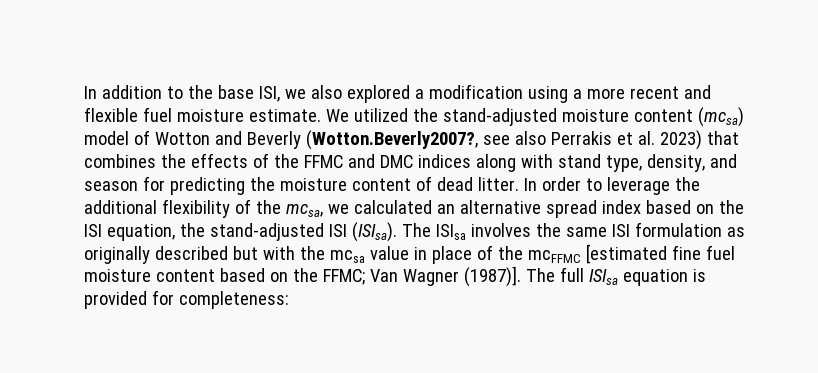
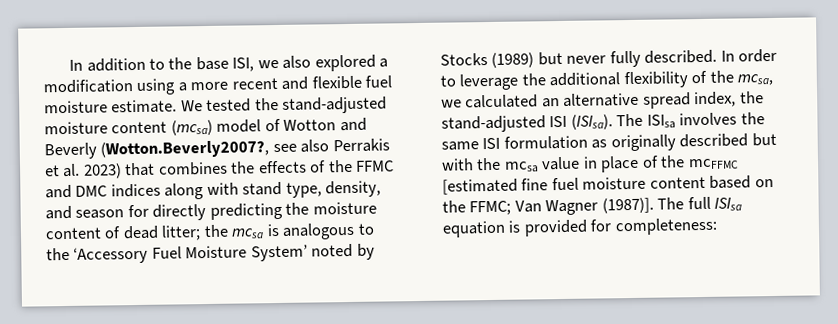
- We utilized the stand-adjusted moisture content (mcsa) model of Wotton and Beverly (Wotton.Beverly2007?, see also Perrakis et al. 2023) that combines the effects of the FFMC and DMC indices along with stand type, density, and season for predicting the moisture content of dead litter.
+ We tested the stand-adjusted moisture content (mcsa) model of Wotton and Beverly (Wotton.Beverly2007?, see also Perrakis et al. 2023) that combines the effects of the FFMC and DMC indices along with stand type, density, and season for directly predicting the moisture content of dead litter; the mcsa is analogous to the ‘Accessory Fuel Moisture System’ noted by Stocks (1989) but never fully described.
- In order to leverage the additional flexibility of the mcsa, we calculated an alternative spread index based on the ISI equation, the stand-adjusted ISI (ISIsa).
+ In order to leverage the additional flexibility of the mcsa, we calculated an alternative spread index, the stand-adjusted ISI (ISIsa).

